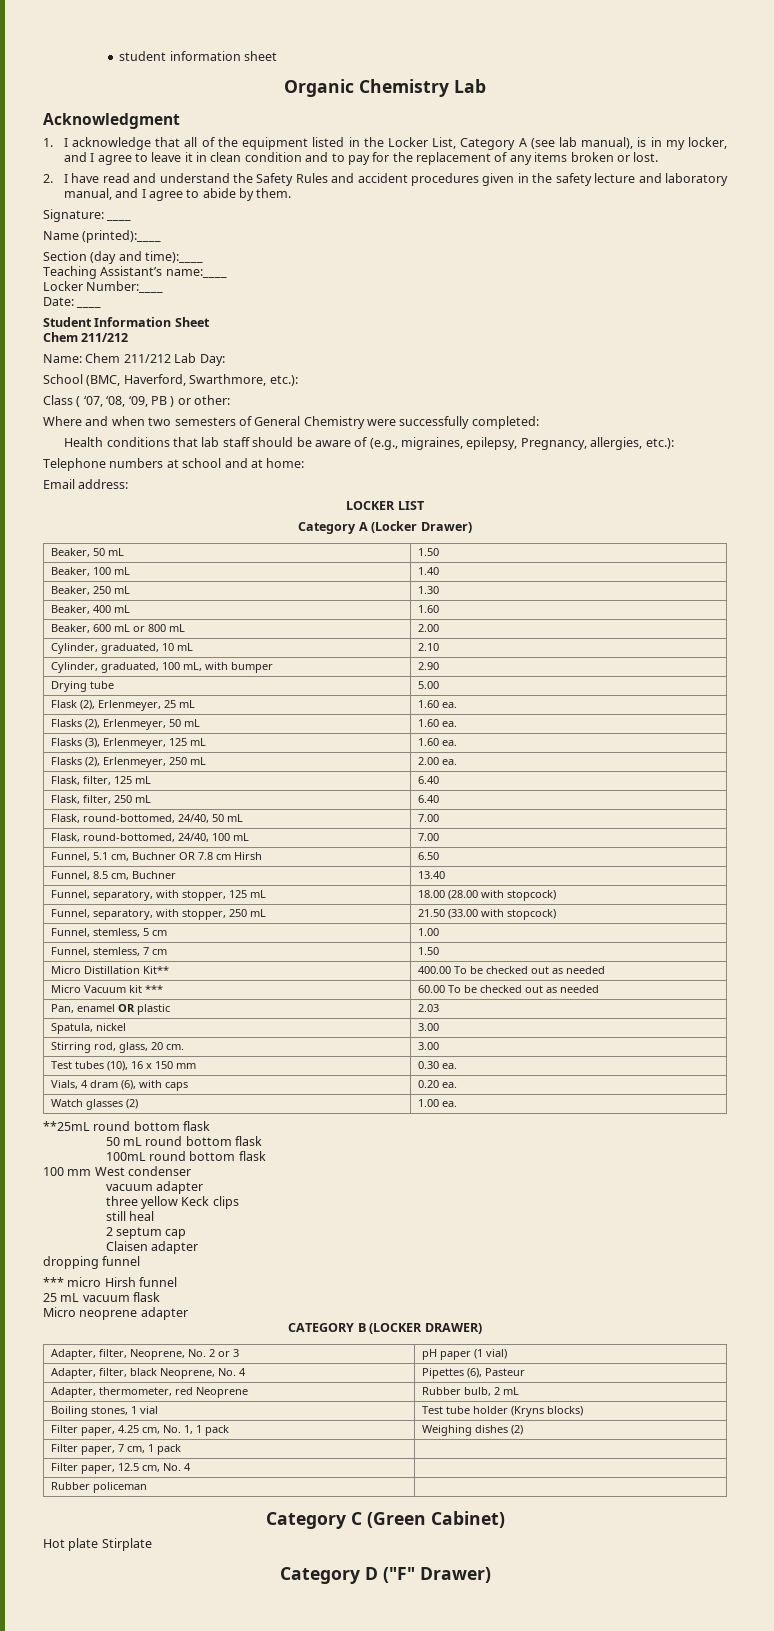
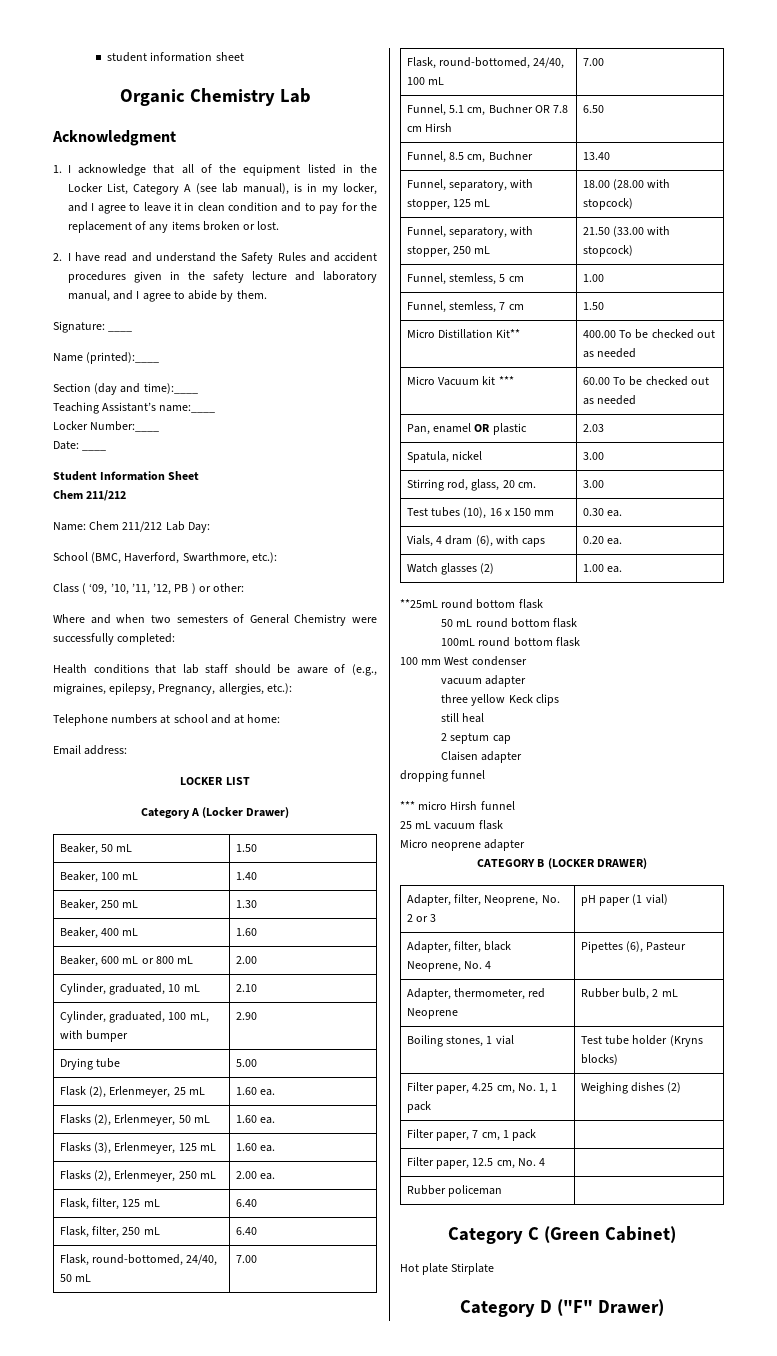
- Class ( ‘07, ‘08, ‘09, PB ) or other:
+ Class ( ‘09, ’10, ’11, ’12, PB ) or other:

